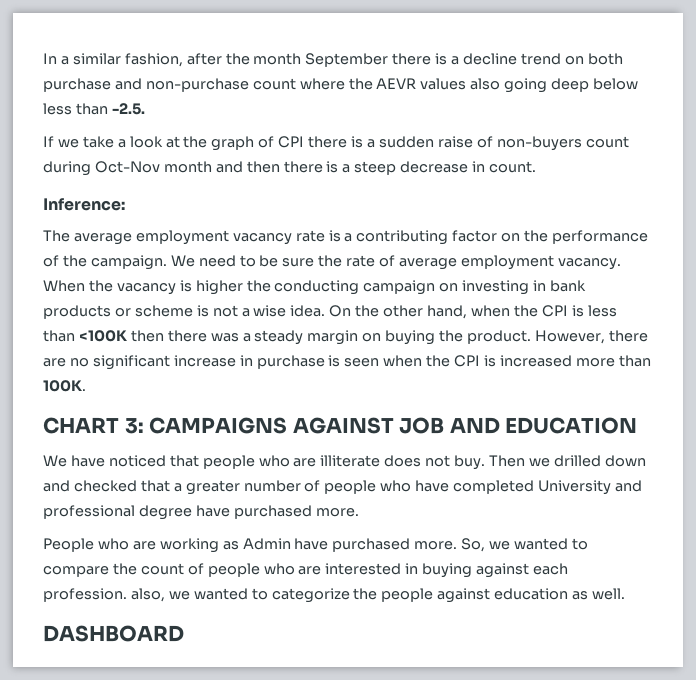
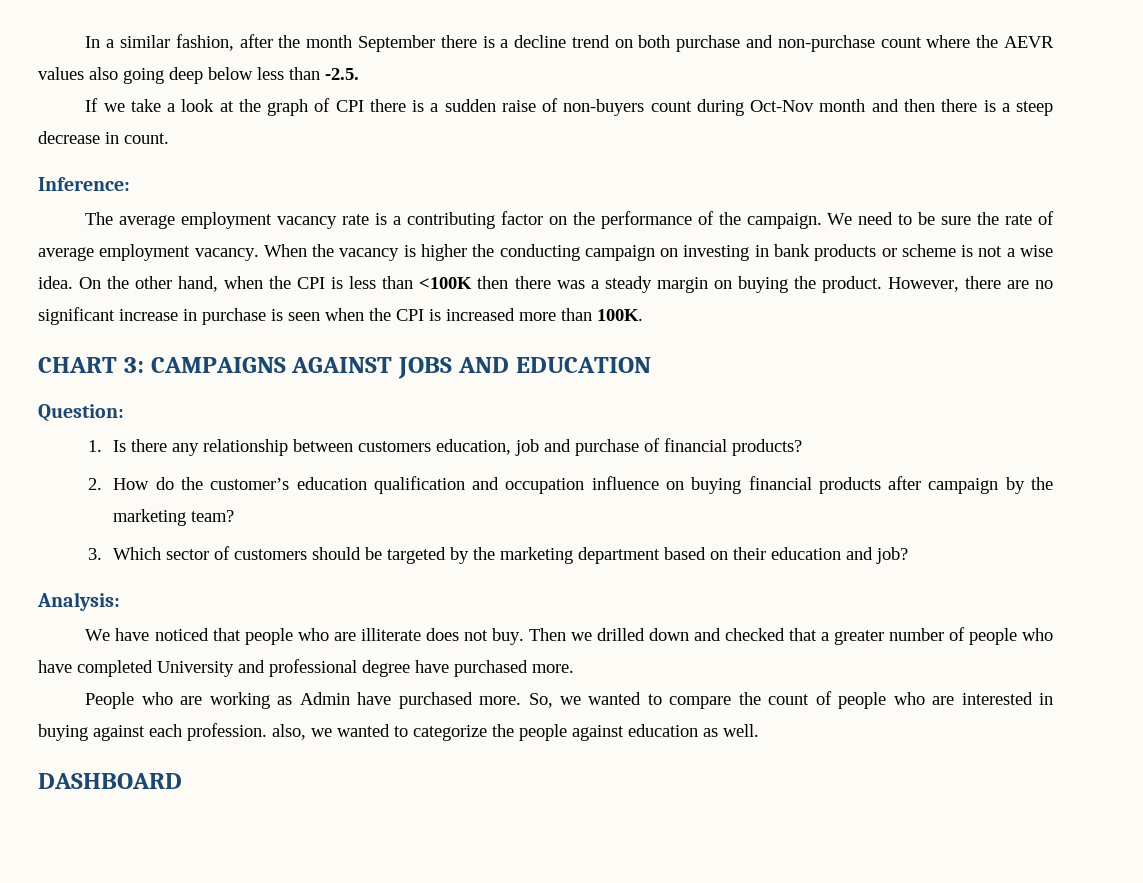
- CHART 3: CAMPAIGNS AGAINST JOB AND EDUCATION
+ CHART 3: CAMPAIGNS AGAINST JOBS AND EDUCATION
+ Question:
+ 1. Is there any relationship between customers education, job and purchase of financial products?
+ 2. How do the customer’s education qualification and occupation influence on buying financial products after campaign by the marketing team?
+ 3. Which sector of customers should be targeted by the marketing department based on their education and job?
+ Analysis:

